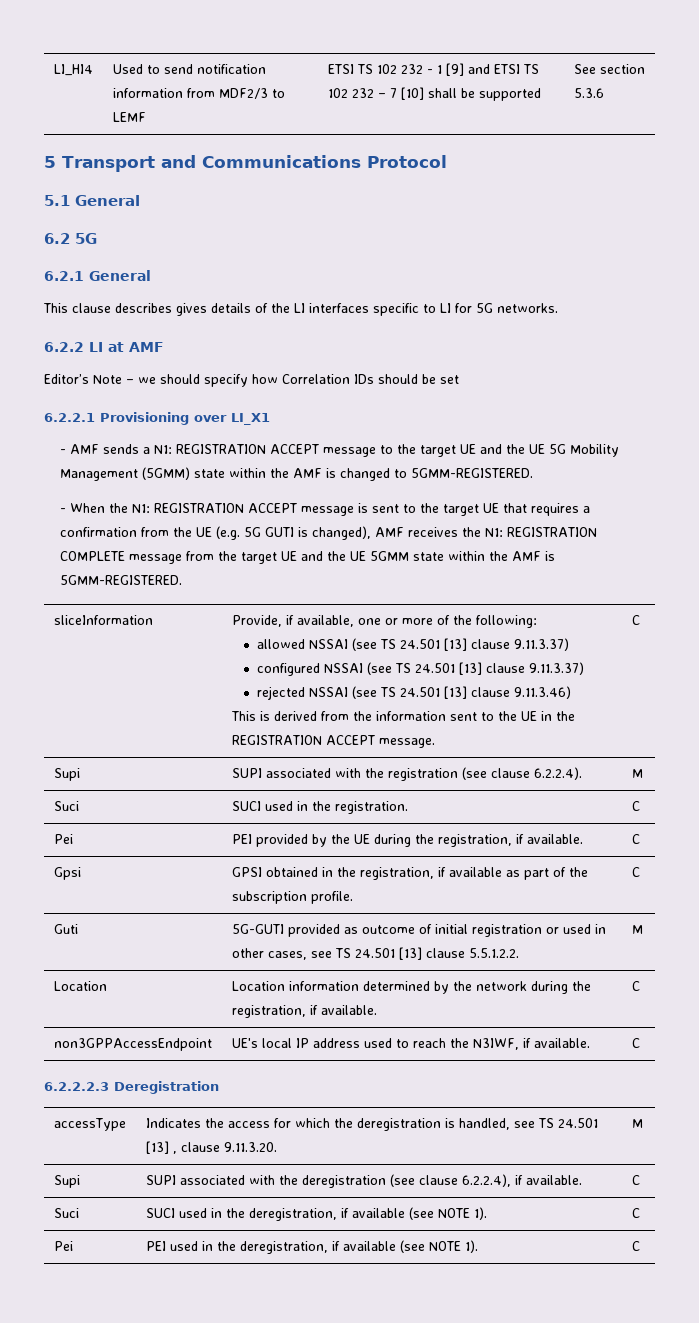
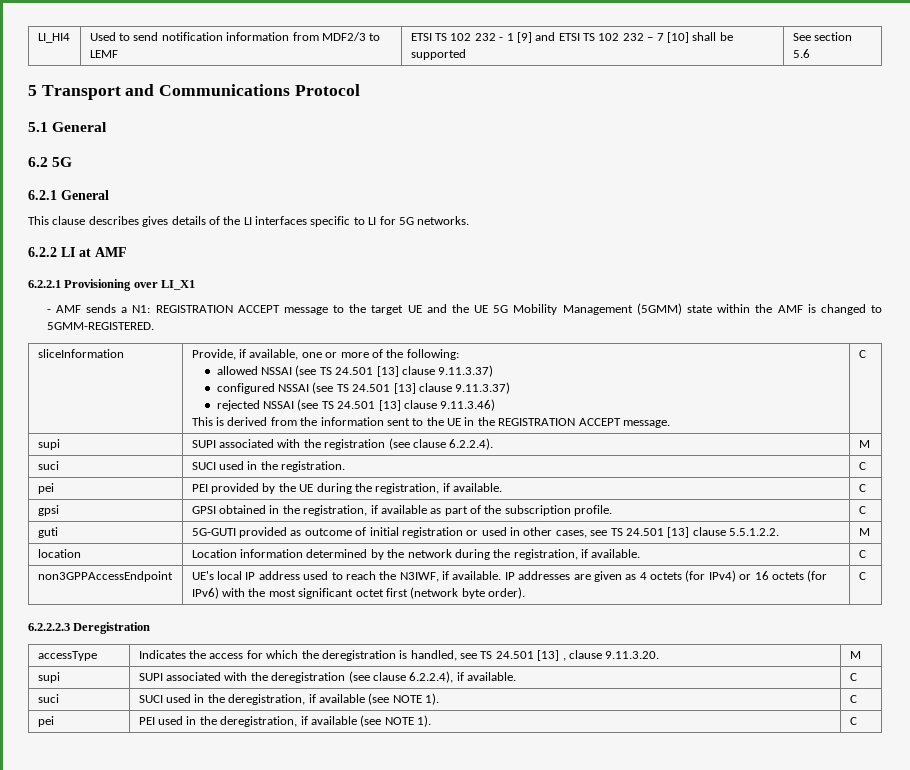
- LI_HI4 | Used to send notification information from MDF2/3 to LEMF | ETSI TS 102 232 - 1 [9] and ETSI TS 102 232 – 7 [10] shall be supported | See section 5.3.6
+ LI_HI4 | Used to send notification information from MDF2/3 to LEMF | ETSI TS 102 232 - 1 [9] and ETSI TS 102 232 – 7 [10] shall be supported | See section 5.6
- Editor’s Note – we should specify how Correlation IDs should be set
- - When the N1: REGISTRATION ACCEPT message is sent to the target UE that requires a confirmation from the UE (e.g. 5G GUTI is changed), AMF receives the N1: REGISTRATION COMPLETE message from the target UE and the UE 5GMM state within the AMF is 5GMM-REGISTERED.
- Supi | SUPI associated with the registration (see clause 6.2.2.4). | M
+ supi | SUPI associated with the registration (see clause 6.2.2.4). | M
- Suci | SUCI used in the registration. | C
+ suci | SUCI used in the registration. | C
- Pei | PEI provided by the UE during the registration, if available. | C
+ pei | PEI provided by the UE during the registration, if available. | C
- Gpsi | GPSI obtained in the registration, if available as part of the subscription profile. | C
+ gpsi | GPSI obtained in the registration, if available as part of the subscription profile. | C
- Guti | 5G-GUTI provided as outcome of initial registration or used in other cases, see TS 24.501 [13] clause 5.5.1.2.2. | M
+ guti | 5G-GUTI provided as outcome of initial registration or used in other cases, see TS 24.501 [13] clause 5.5.1.2.2. | M
- Location | Location information determined by the network during the registration, if available. | C
+ location | Location information determined by the network during the registration, if available. | C
- non3GPPAccessEndpoint | UE's local IP address used to reach the N3IWF, if available. | C
+ non3GPPAccessEndpoint | UE's local IP address used to reach the N3IWF, if available. IP addresses are given as 4 octets (for IPv4) or 16 octets (for IPv6) with the most significant octet first (network byte order). | C
- Supi | SUPI associated with the deregistration (see clause 6.2.2.4), if available. | C
+ supi | SUPI associated with the deregistration (see clause 6.2.2.4), if available. | C
- Suci | SUCI used in the deregistration, if available (see NOTE 1). | C
+ suci | SUCI used in the deregistration, if available (see NOTE 1). | C
- Pei | PEI used in the deregistration, if available (see NOTE 1). | C
+ pei | PEI used in the deregistration, if available (see NOTE 1). | C

